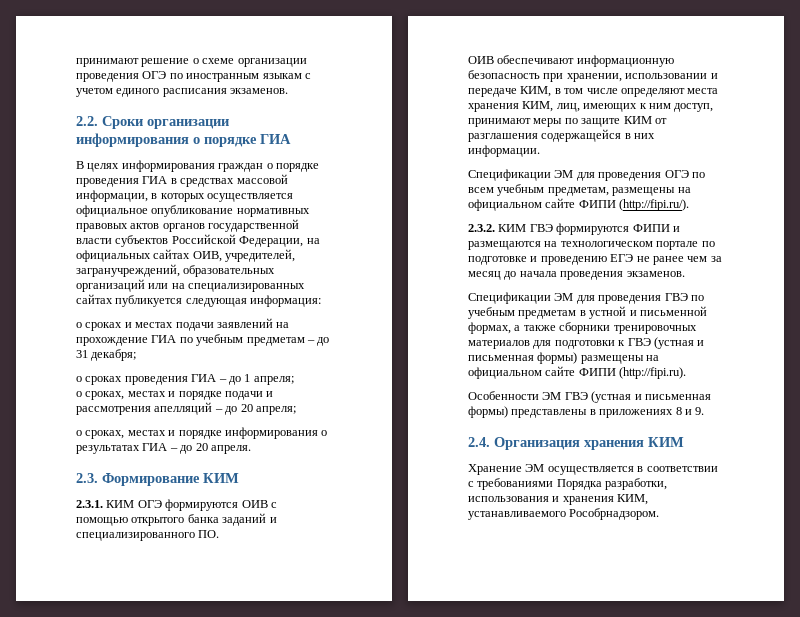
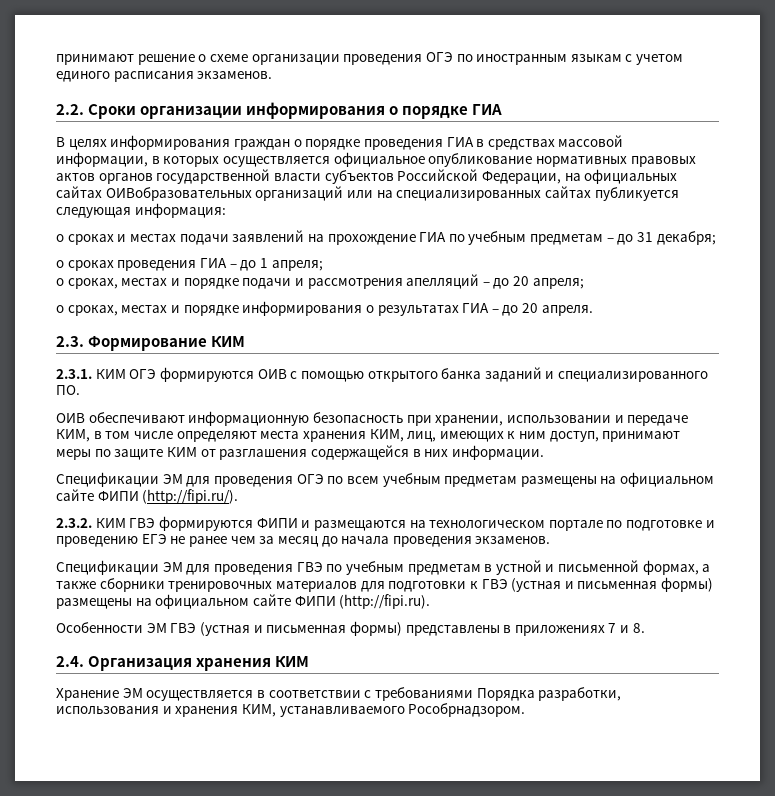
- В целях информирования граждан о порядке проведения ГИА в средствах массовой информации, в которых осуществляется официальное опубликование нормативных правовых актов органов государственной власти субъектов Российской Федерации, на официальных сайтах ОИВ, учредителей, загранучреждений, образовательных организаций или на специализированных сайтах публикуется следующая информация:
+ В целях информирования граждан о порядке проведения ГИА в средствах массовой информации, в которых осуществляется официальное опубликование нормативных правовых актов органов государственной власти субъектов Российской Федерации, на официальных сайтах ОИВобразовательных организаций или на специализированных сайтах публикуется следующая информация:
- Спецификации ЭМ для проведения ОГЭ по всем учебным предметам, размещены на официальном сайте ФИПИ (http://fipi.ru/).
+ Спецификации ЭМ для проведения ОГЭ по всем учебным предметам размещены на официальном сайте ФИПИ (http://fipi.ru/).
- Особенности ЭМ ГВЭ (устная и письменная формы) представлены в приложениях 8 и 9.
+ Особенности ЭМ ГВЭ (устная и письменная формы) представлены в приложениях 7 и 8.

